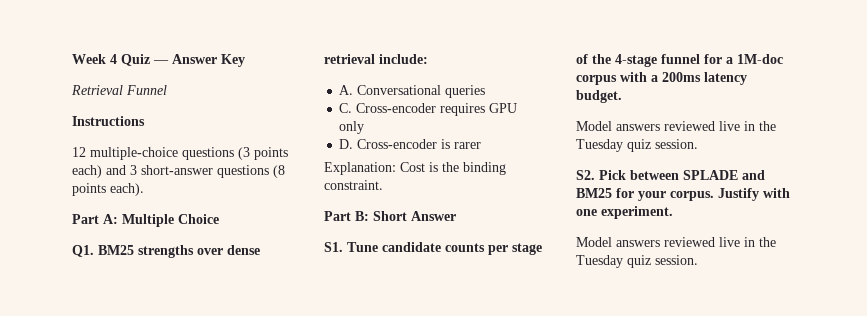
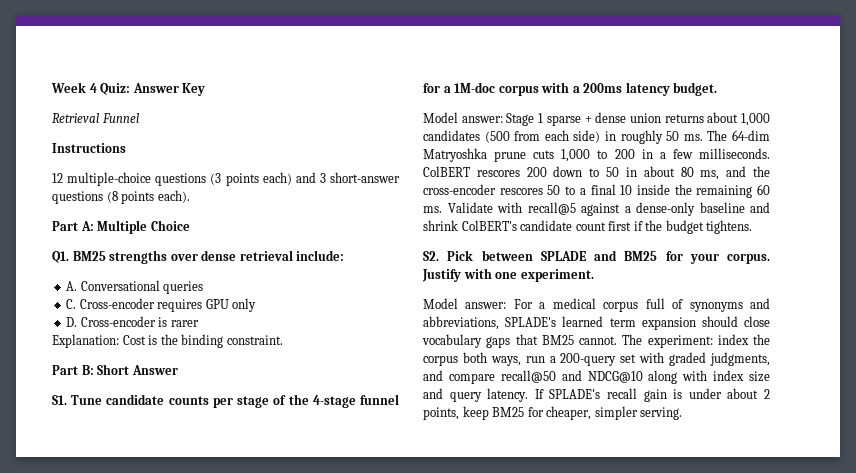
- Week 4 Quiz — Answer Key
+ Week 4 Quiz: Answer Key
  S1. Tune candidate counts per stage of the 4-stage funnel for a 1M-doc corpus with a 200ms latency budget.
- Model answers reviewed live in the Tuesday quiz session.
+ Model answer: Stage 1 sparse + dense union returns about 1,000 candidates (500 from each side) in roughly 50 ms. The 64-dim Matryoshka prune cuts 1,000 to 200 in a few milliseconds. ColBERT rescores 200 down to 50 in about 80 ms, and the cross-encoder rescores 50 to a final 10 inside the remaining 60 ms. Validate with recall@5 against a dense-only baseline and shrink ColBERT's candidate count first if the budget tightens.
  Justify with one experiment.
- Model answers reviewed live in the Tuesday quiz session.
+ Model answer: For a medical corpus full of synonyms and abbreviations, SPLADE's learned term expansion should close vocabulary gaps that BM25 cannot. The experiment: index the corpus both ways, run a 200-query set with graded judgments, and compare recall@50 and NDCG@10 along with index size and query latency. If SPLADE's recall gain is under about 2 points, keep BM25 for cheaper, simpler serving.

